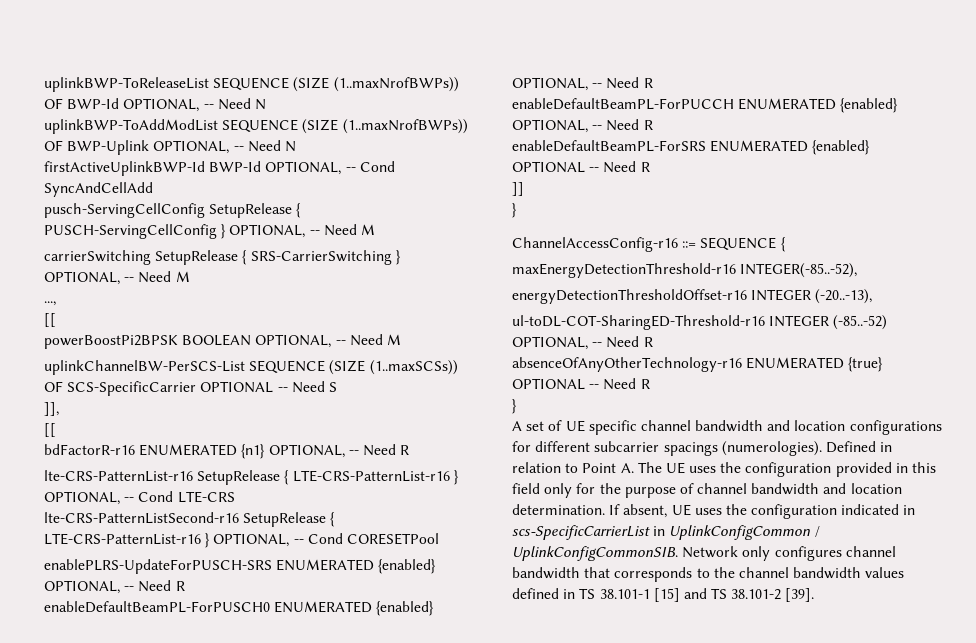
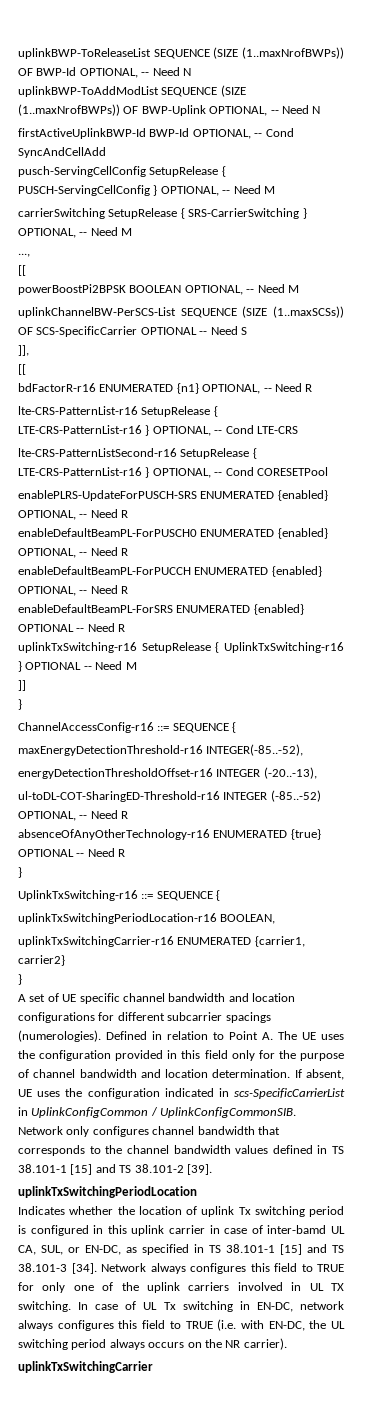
+ uplinkTxSwitching-r16 SetupRelease { UplinkTxSwitching-r16 } OPTIONAL -- Need M
+ UplinkTxSwitching-r16 ::= SEQUENCE {
+ uplinkTxSwitchingPeriodLocation-r16 BOOLEAN,
+ uplinkTxSwitchingCarrier-r16 ENUMERATED {carrier1, carrier2}
+ }
+ uplinkTxSwitchingPeriodLocation
+ Indicates whether the location of uplink Tx switching period is configured in this uplink carrier in case of inter-bamd UL CA, SUL, or EN-DC, as specified in TS 38.101-1 [15] and TS 38.101-3 [34]. Network always configures this field to TRUE for only one of the uplink carriers involved in UL TX switching. In case of UL Tx switching in EN-DC, network always configures this field to TRUE (i.e. with EN-DC, the UL switching period always occurs on the NR carrier).
+ uplinkTxSwitchingCarrier

